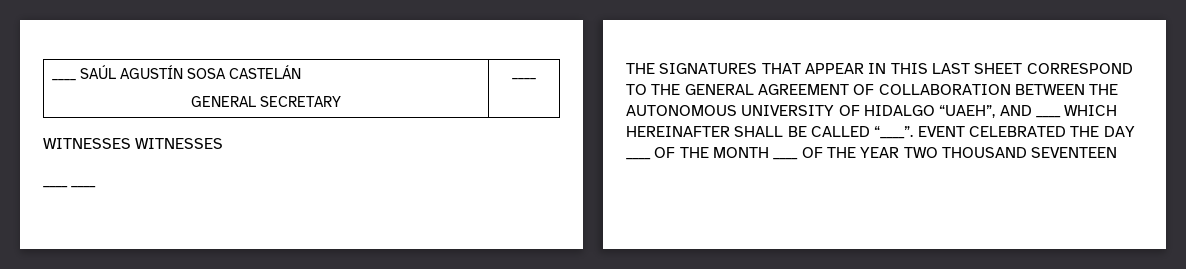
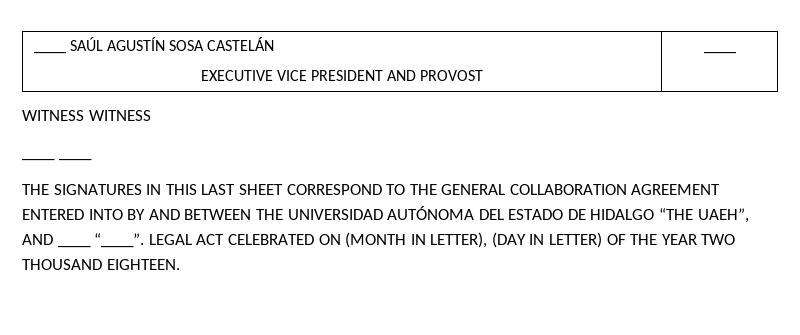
  ____ SAÚL AGUSTÍN SOSA CASTELÁN
- GENERAL SECRETARY | ____
- WITNESSES WITNESSES
+ EXECUTIVE VICE PRESIDENT AND PROVOST | ____
+ WITNESS WITNESS
- THE SIGNATURES THAT APPEAR IN THIS LAST SHEET CORRESPOND TO THE GENERAL AGREEMENT OF COLLABORATION BETWEEN THE AUTONOMOUS UNIVERSITY OF HIDALGO “UAEH”, AND ____ WHICH HEREINAFTER SHALL BE CALLED “____”. EVENT CELEBRATED THE DAY ____ OF THE MONTH ____ OF THE YEAR TWO THOUSAND SEVENTEEN
+ THE SIGNATURES IN THIS LAST SHEET CORRESPOND TO THE GENERAL COLLABORATION AGREEMENT ENTERED INTO BY AND BETWEEN THE UNIVERSIDAD AUTÓNOMA DEL ESTADO DE HIDALGO “THE UAEH”, AND ____ “____”. LEGAL ACT CELEBRATED ON (MONTH IN LETTER), (DAY IN LETTER) OF THE YEAR TWO THOUSAND EIGHTEEN.

